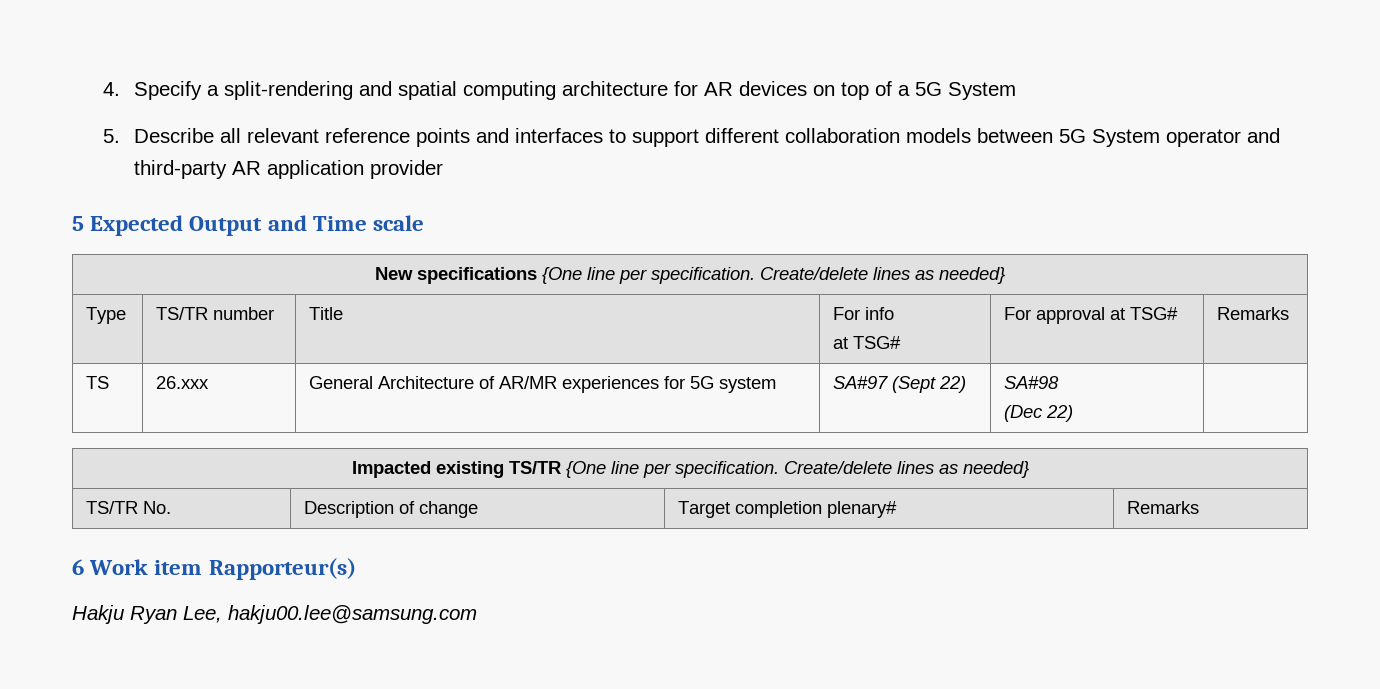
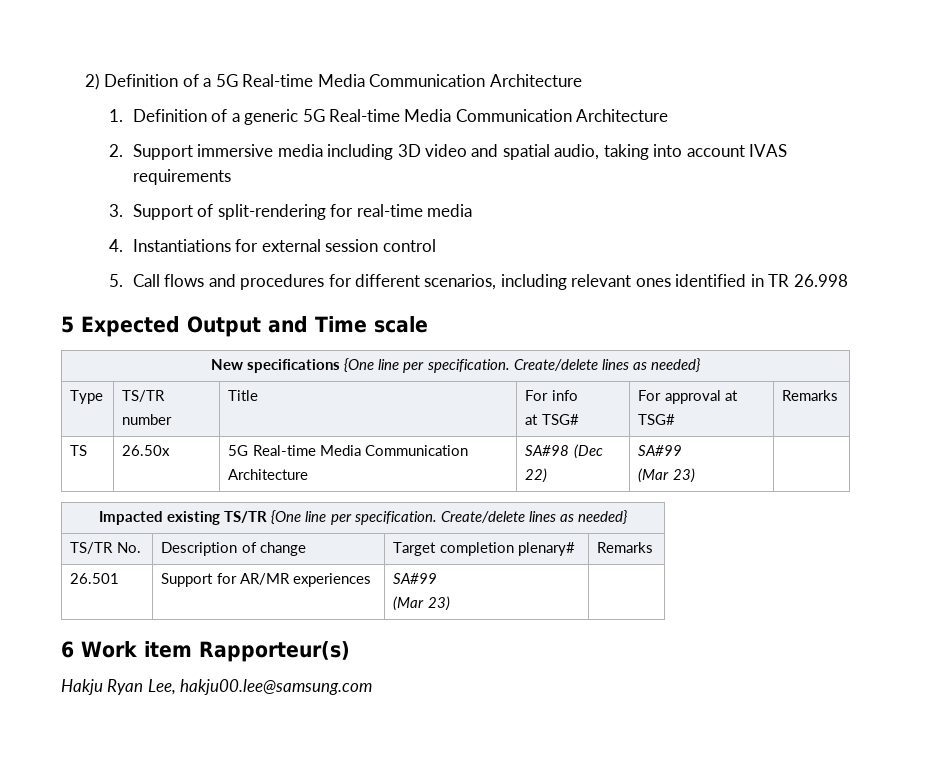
- 4. Specify a split-rendering and spatial computing architecture for AR devices on top of a 5G System
- 5. Describe all relevant reference points and interfaces to support different collaboration models between 5G System operator and third-party AR application provider
+ 2) Definition of a 5G Real-time Media Communication Architecture
+ 1. Definition of a generic 5G Real-time Media Communication Architecture
+ 2. Support immersive media including 3D video and spatial audio, taking into account IVAS requirements
+ 3. Support of split-rendering for real-time media
+ 4. Instantiations for external session control
+ 5. Call flows and procedures for different scenarios, including relevant ones identified in TR 26.998
- TS | 26.xxx | General Architecture of AR/MR experiences for 5G system | SA#97 (Sept 22) | SA#98
- (Dec 22) |
+ TS | 26.50x | 5G Real-time Media Communication Architecture | SA#98 (Dec 22) | SA#99
+ (Mar 23) |
+ 26.501 | Support for AR/MR experiences | SA#99
+ (Mar 23) |

